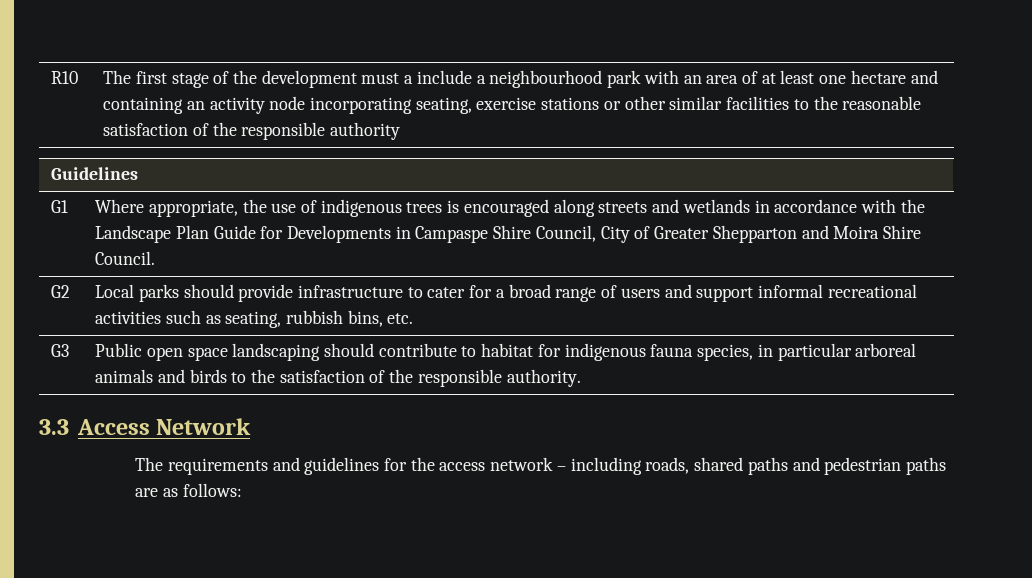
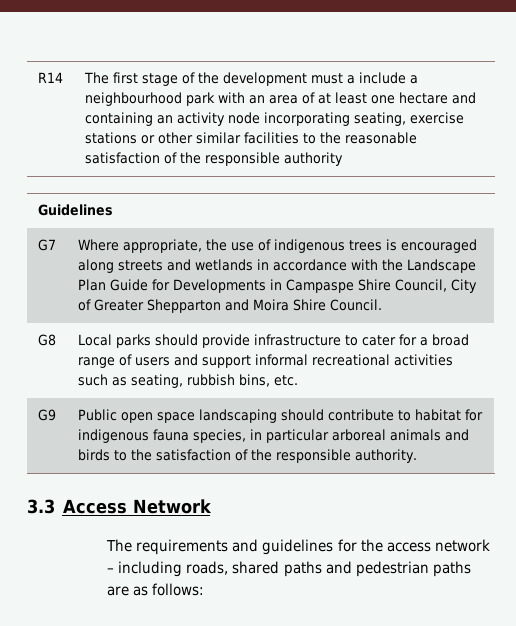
- R10
+ R14
- G1 | Where appropriate, the use of indigenous trees is encouraged along streets and wetlands in accordance with the Landscape Plan Guide for Developments in Campaspe Shire Council, City of Greater Shepparton and Moira Shire Council.
+ G7 | Where appropriate, the use of indigenous trees is encouraged along streets and wetlands in accordance with the Landscape Plan Guide for Developments in Campaspe Shire Council, City of Greater Shepparton and Moira Shire Council.
- G2 | Local parks should provide infrastructure to cater for a broad range of users and support informal recreational activities such as seating, rubbish bins, etc.
+ G8 | Local parks should provide infrastructure to cater for a broad range of users and support informal recreational activities such as seating, rubbish bins, etc.
- G3 | Public open space landscaping should contribute to habitat for indigenous fauna species, in particular arboreal animals and birds to the satisfaction of the responsible authority.
+ G9 | Public open space landscaping should contribute to habitat for indigenous fauna species, in particular arboreal animals and birds to the satisfaction of the responsible authority.

